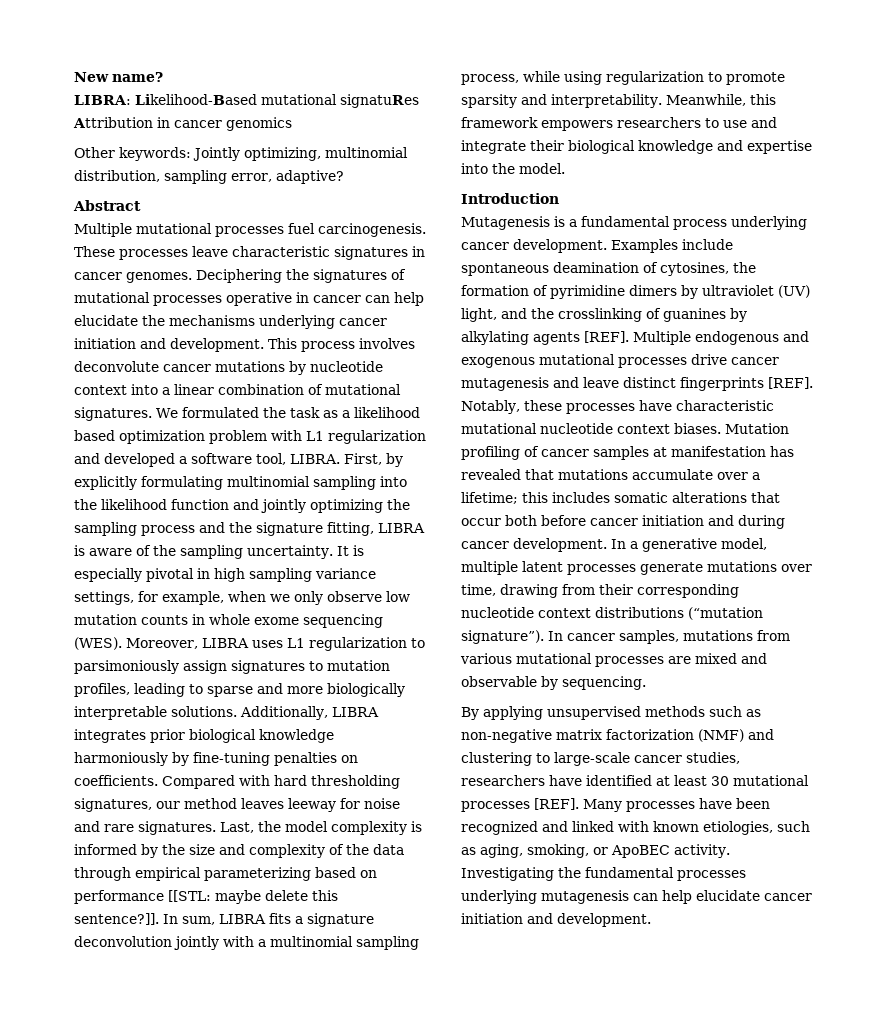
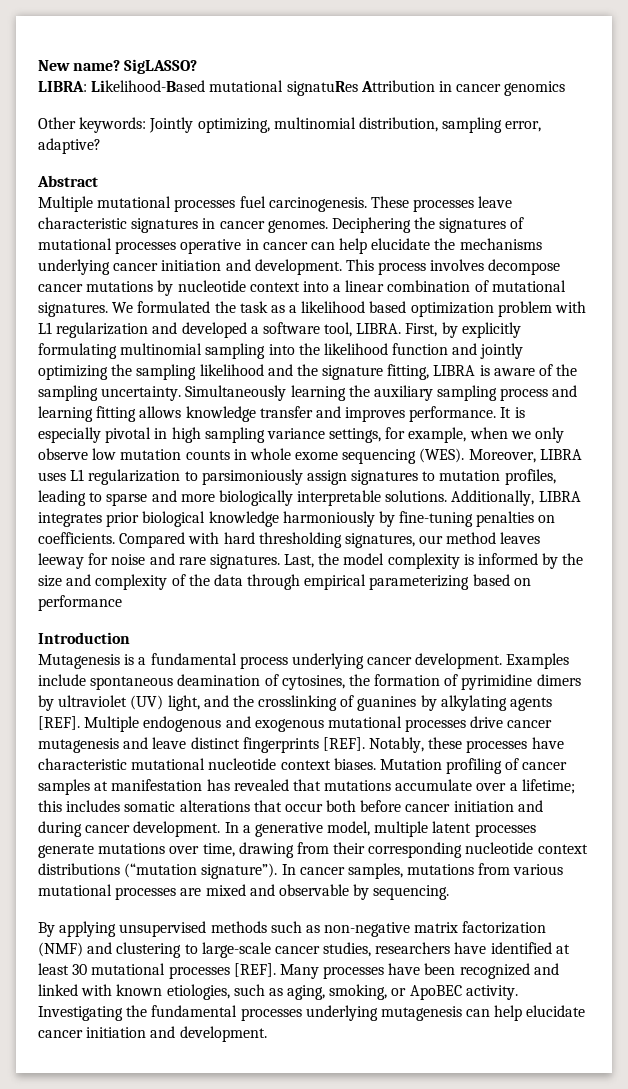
+ SigLASSO?
- This process involves deconvolute cancer mutations by nucleotide context into a linear combination of mutational signatures.
+ This process involves decompose cancer mutations by nucleotide context into a linear combination of mutational signatures.
- First, by explicitly formulating multinomial sampling into the likelihood function and jointly optimizing the sampling process and the signature fitting, LIBRA is aware of the sampling uncertainty.
+ First, by explicitly formulating multinomial sampling into the likelihood function and jointly optimizing the sampling likelihood and the signature fitting, LIBRA is aware of the sampling uncertainty.
+ Simultaneously learning the auxiliary sampling process and learning fitting allows knowledge transfer and improves performance.
- Last, the model complexity is informed by the size and complexity of the data through empirical parameterizing based on performance [[STL: maybe delete this sentence?]]. In sum, LIBRA fits a signature deconvolution jointly with a multinomial sampling process, while using regularization to promote sparsity and interpretability. Meanwhile, this framework empowers researchers to use and integrate their biological knowledge and expertise into the model.
+ Last, the model complexity is informed by the size and complexity of the data through empirical parameterizing based on performance

